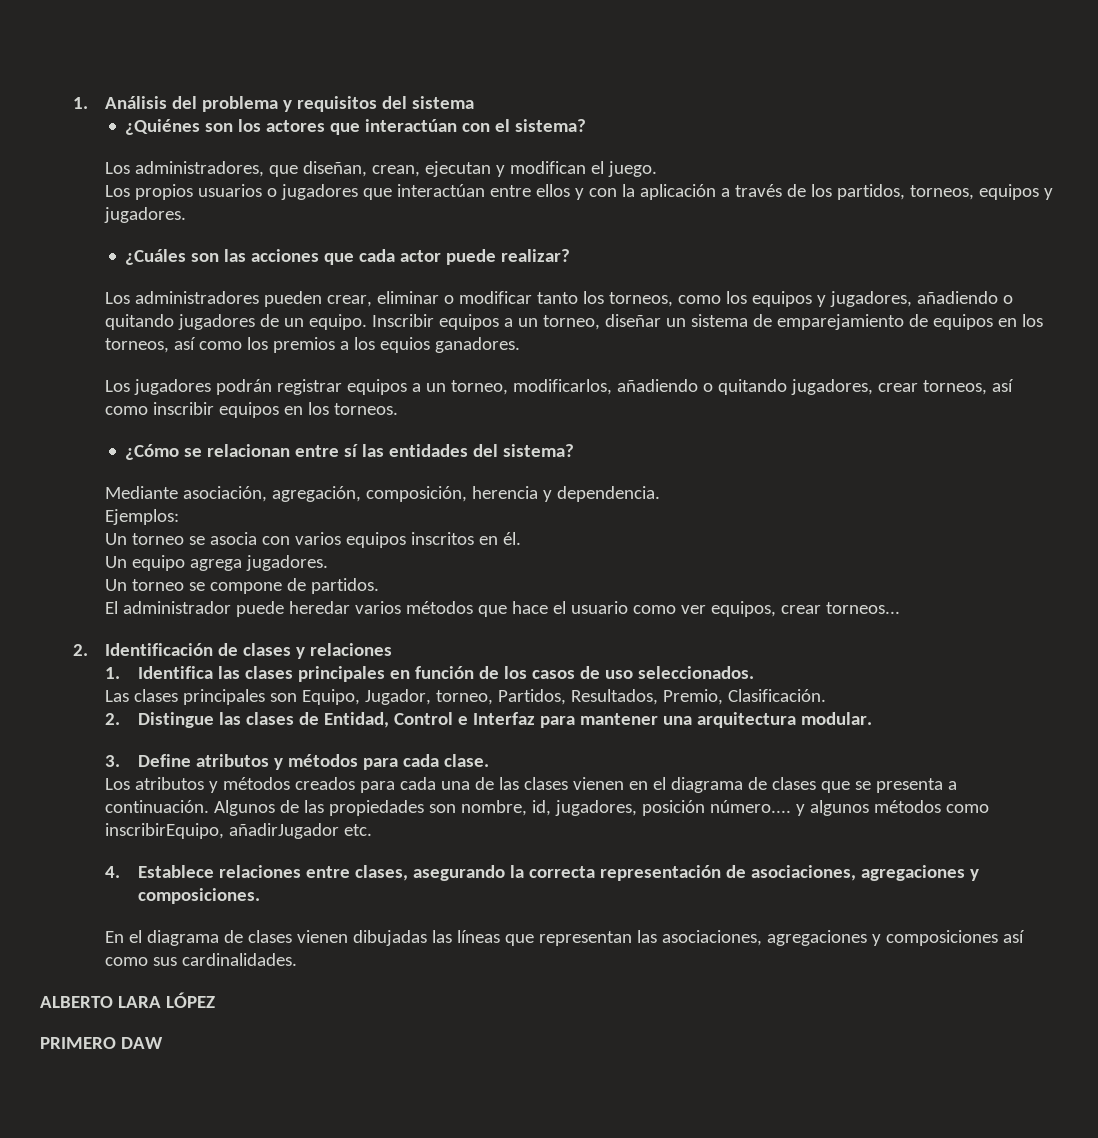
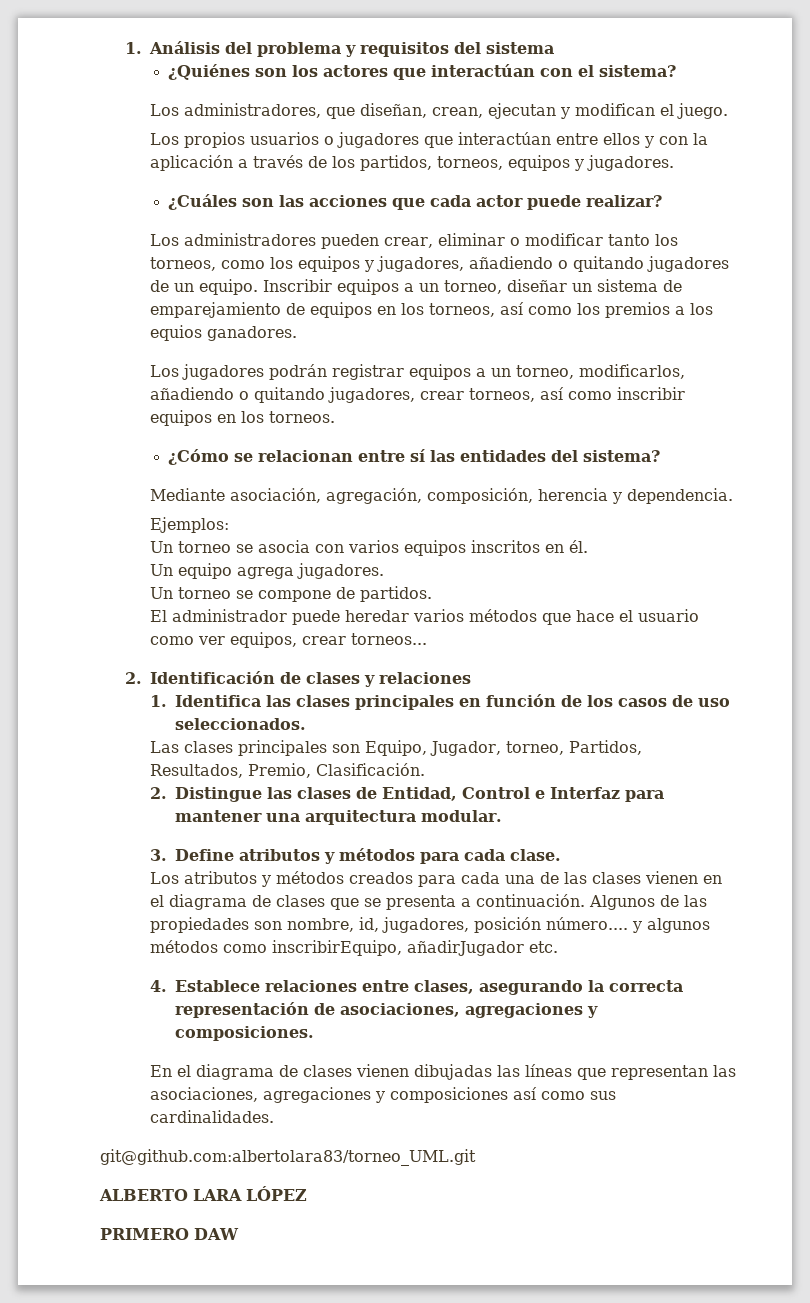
+ git@github.com:albertolara83/torneo_UML.git

